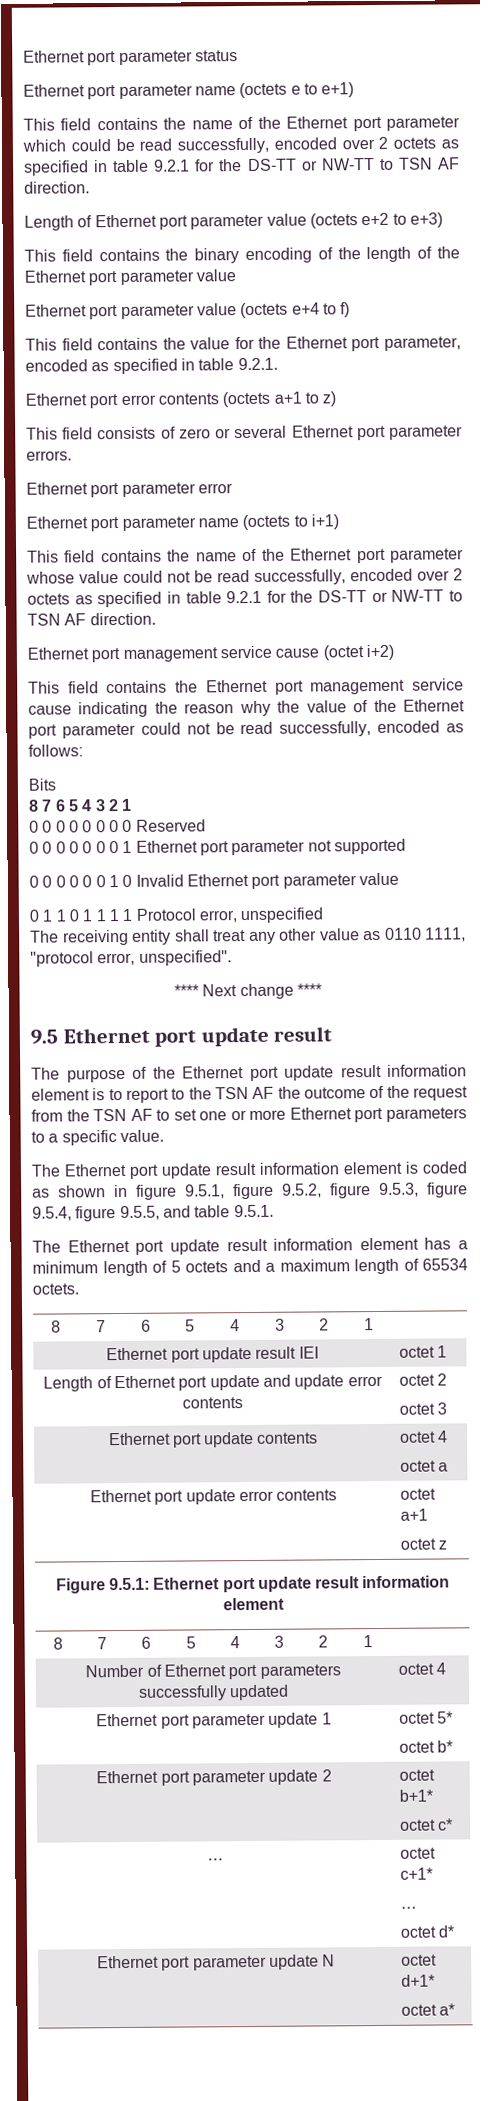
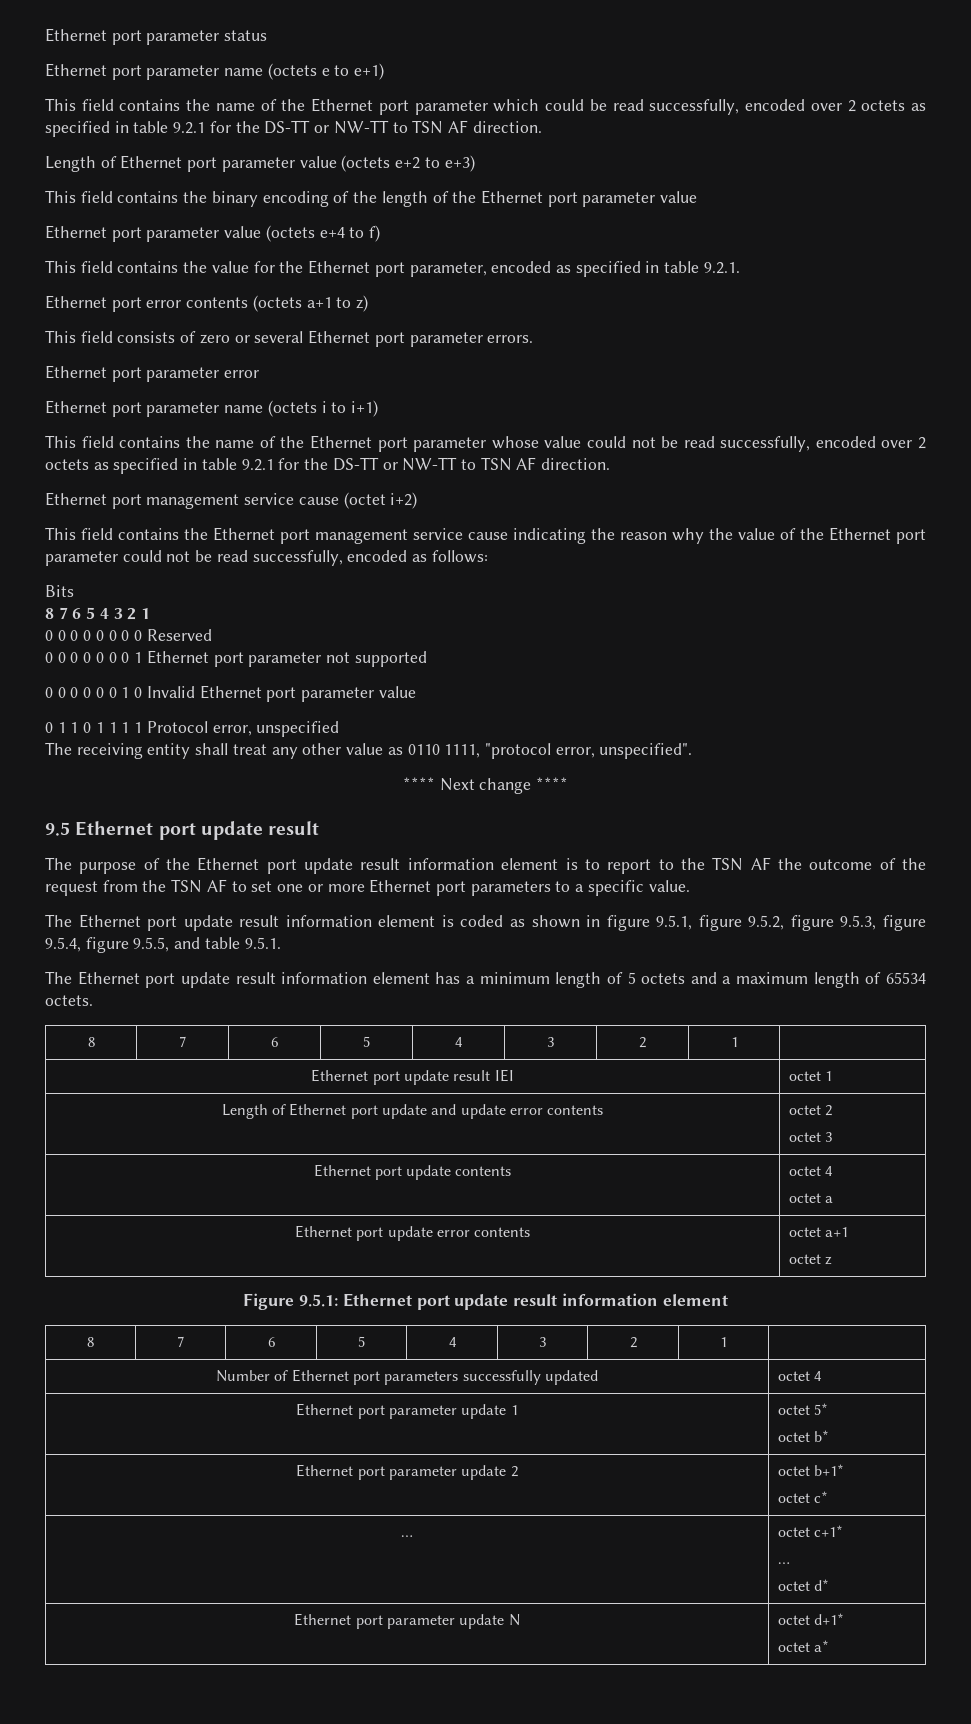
- Ethernet port parameter name (octets to i+1)
+ Ethernet port parameter name (octets i to i+1)

